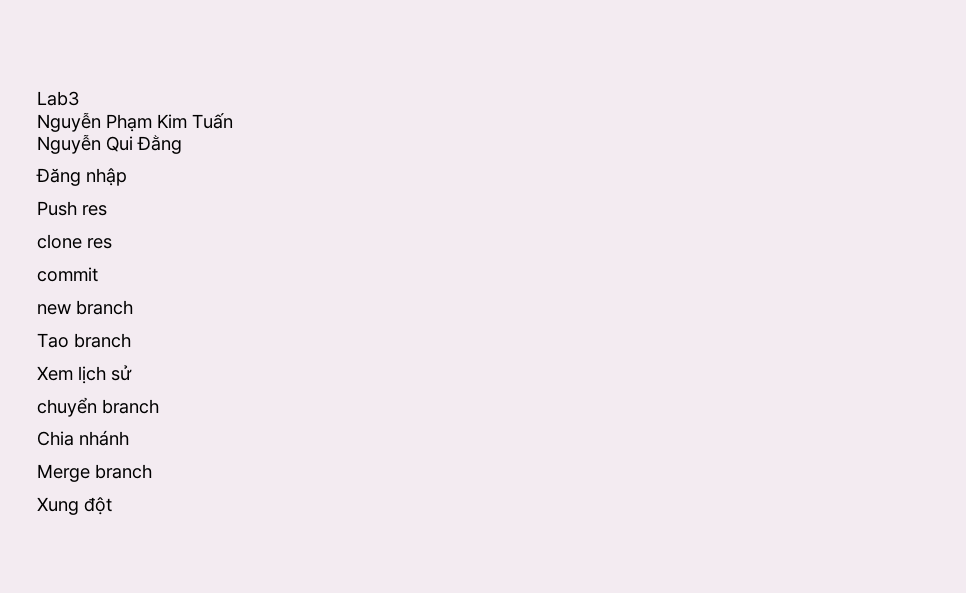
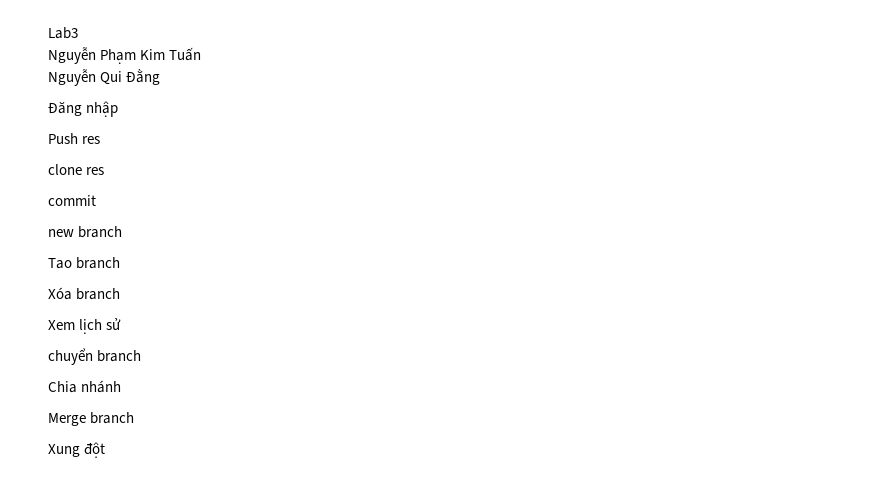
+ Xóa branch

